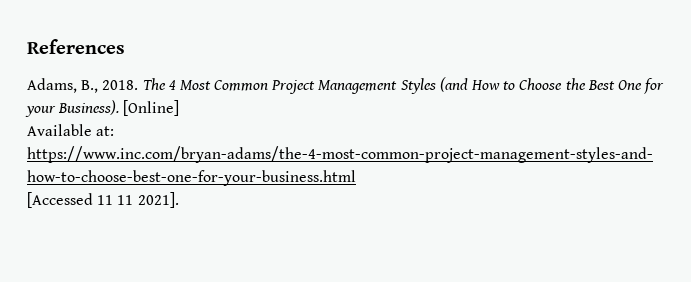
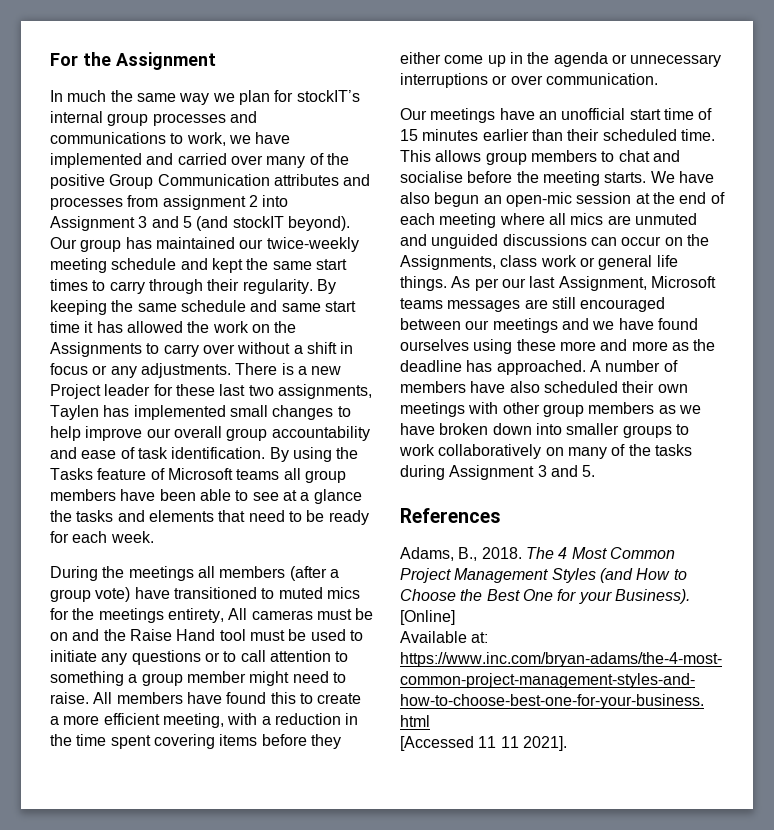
+ For the Assignment
+ In much the same way we plan for stockIT’s internal group processes and communications to work, we have implemented and carried over many of the positive Group Communication attributes and processes from assignment 2 into Assignment 3 and 5 (and stockIT beyond). Our group has maintained our twice-weekly meeting schedule and kept the same start times to carry through their regularity. By keeping the same schedule and same start time it has allowed the work on the Assignments to carry over without a shift in focus or any adjustments. There is a new Project leader for these last two assignments, Taylen has implemented small changes to help improve our overall group accountability and ease of task identification. By using the Tasks feature of Microsoft teams all group members have been able to see at a glance the tasks and elements that need to be ready for each week.
+ During the meetings all members (after a group vote) have transitioned to muted mics for the meetings entirety, All cameras must be on and the Raise Hand tool must be used to initiate any questions or to call attention to something a group member might need to raise. All members have found this to create a more efficient meeting, with a reduction in the time spent covering items before they either come up in the agenda or unnecessary interruptions or over communication.
+ Our meetings have an unofficial start time of 15 minutes earlier than their scheduled time. This allows group members to chat and socialise before the meeting starts. We have also begun an open-mic session at the end of each meeting where all mics are unmuted and unguided discussions can occur on the Assignments, class work or general life things. As per our last Assignment, Microsoft teams messages are still encouraged between our meetings and we have found ourselves using these more and more as the deadline has approached. A number of members have also scheduled their own meetings with other group members as we have broken down into smaller groups to work collaboratively on many of the tasks during Assignment 3 and 5.

